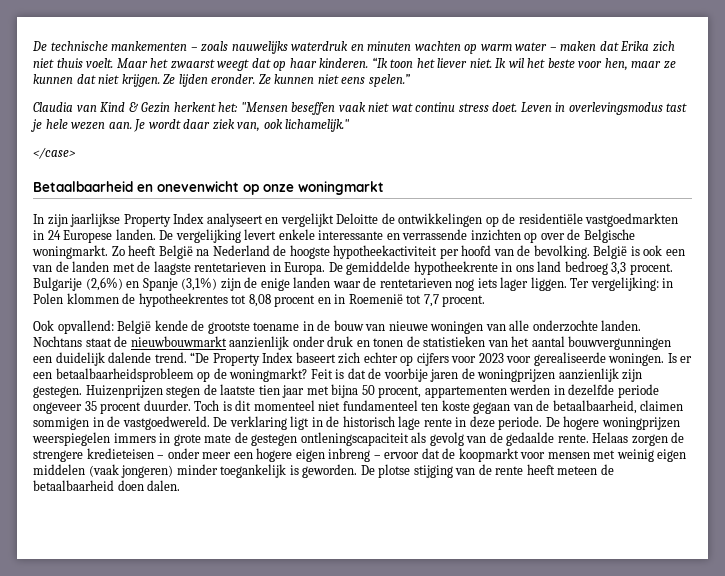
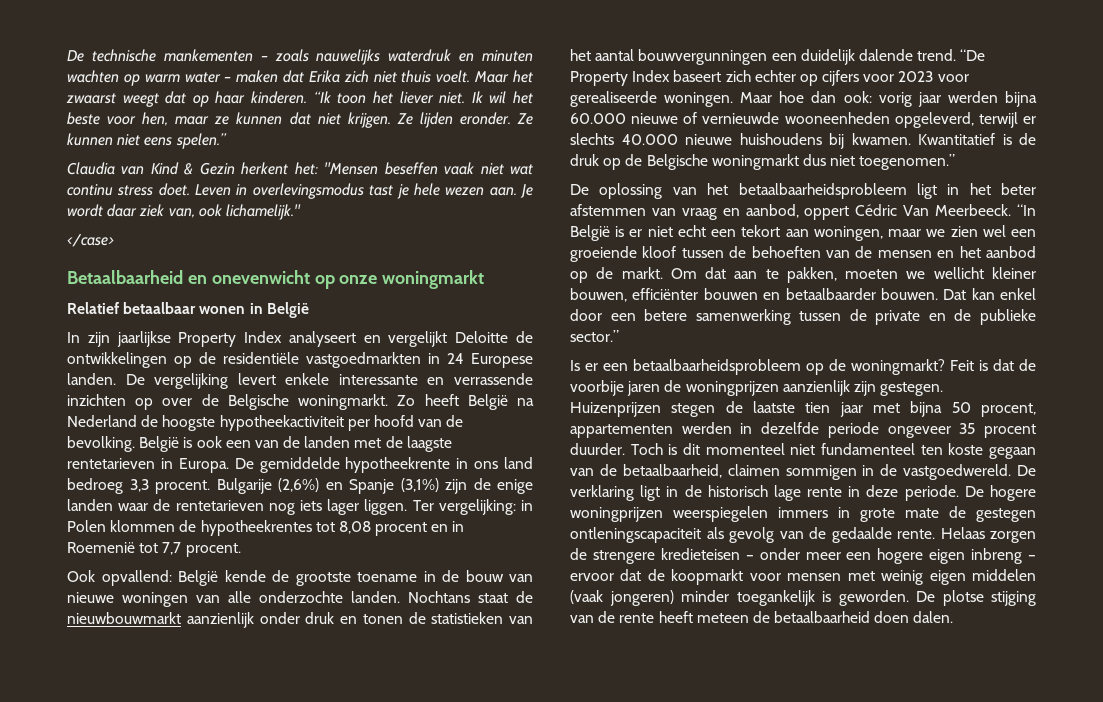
+ Relatief betaalbaar wonen in België
- “De Property Index baseert zich echter op cijfers voor 2023 voor gerealiseerde woningen. Is er een betaalbaarheidsprobleem op de woningmarkt?
+ “De Property Index baseert zich echter op cijfers voor 2023 voor gerealiseerde woningen. Maar hoe dan ook: vorig jaar werden bijna 60.000 nieuwe of vernieuwde wooneenheden opgeleverd, terwijl er slechts 40.000 nieuwe huishoudens bij kwamen. Kwantitatief is de druk op de Belgische woningmarkt dus niet toegenomen.”
+ De oplossing van het betaalbaarheidsprobleem ligt in het beter afstemmen van vraag en aanbod, oppert Cédric Van Meerbeeck. “In België is er niet echt een tekort aan woningen, maar we zien wel een groeiende kloof tussen de behoeften van de mensen en het aanbod op de markt. Om dat aan te pakken, moeten we wellicht kleiner bouwen, efficiënter bouwen en betaalbaarder bouwen. Dat kan enkel door een betere samenwerking tussen de private en de publieke sector.”
+ Is er een betaalbaarheidsprobleem op de woningmarkt?

